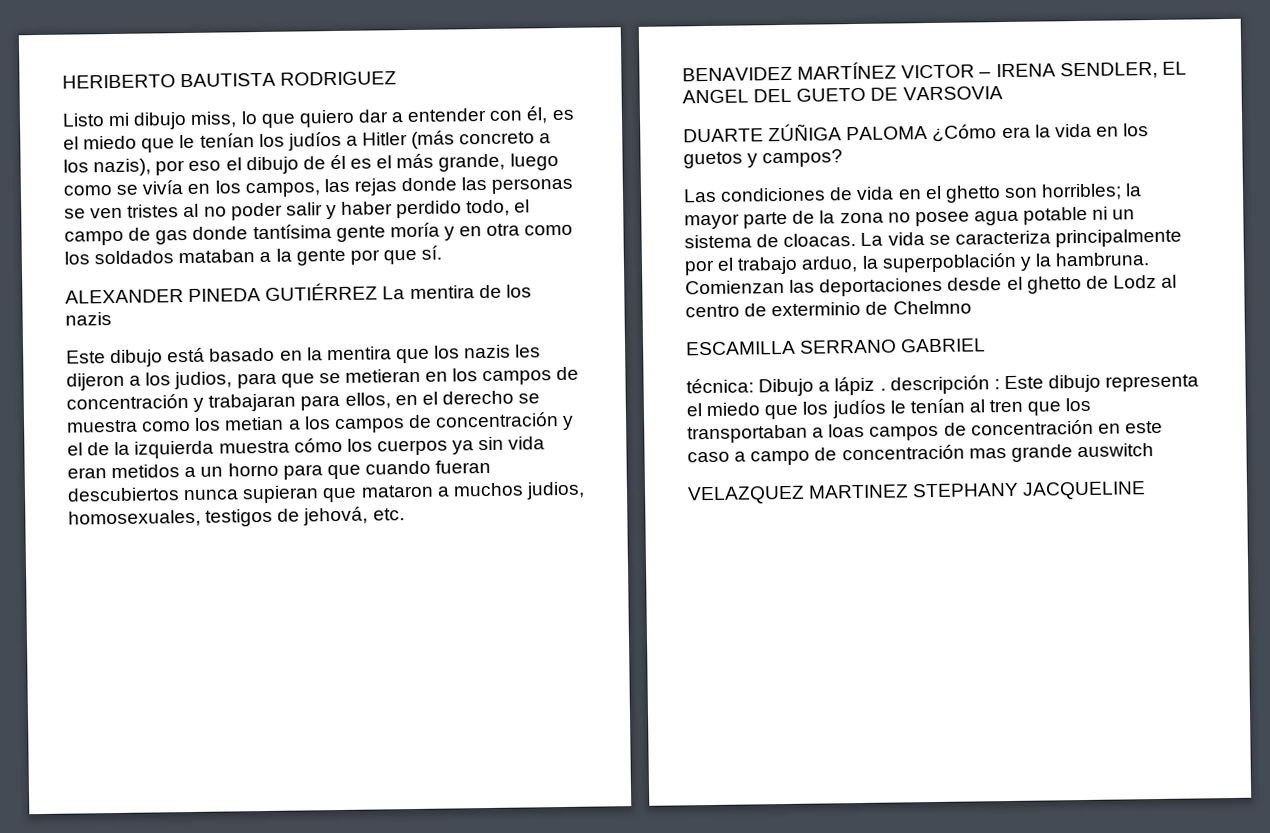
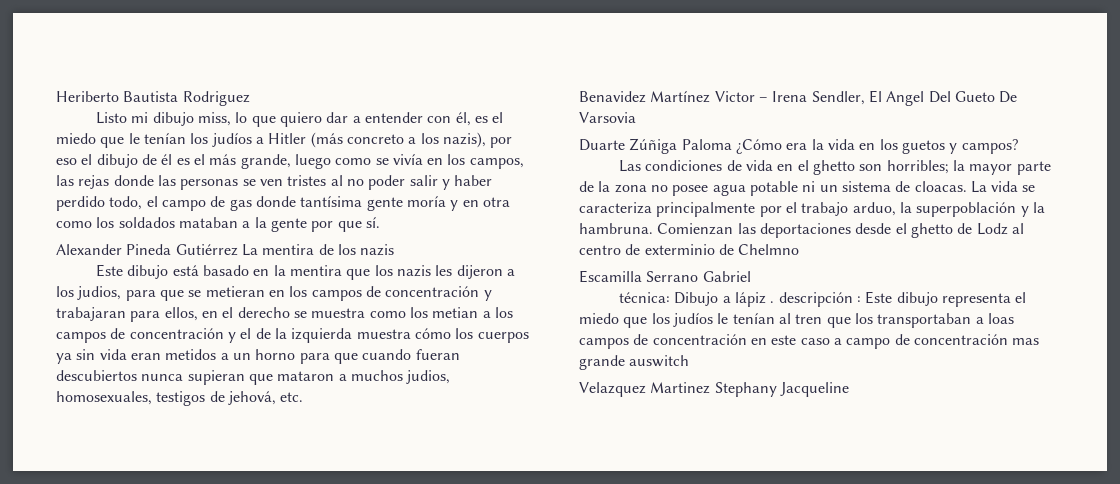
- HERIBERTO BAUTISTA RODRIGUEZ
+ Heriberto Bautista Rodriguez
- ALEXANDER PINEDA GUTIÉRREZ La mentira de los nazis
+ Alexander Pineda Gutiérrez La mentira de los nazis
- BENAVIDEZ MARTÍNEZ VICTOR – IRENA SENDLER, EL ANGEL DEL GUETO DE VARSOVIA
- DUARTE ZÚÑIGA PALOMA ¿Cómo era la vida en los guetos y campos?
+ Benavidez Martínez Victor – Irena Sendler, El Angel Del Gueto De Varsovia
+ Duarte Zúñiga Paloma ¿Cómo era la vida en los guetos y campos?
- ESCAMILLA SERRANO GABRIEL
+ Escamilla Serrano Gabriel
- VELAZQUEZ MARTINEZ STEPHANY JACQUELINE
+ Velazquez Martinez Stephany Jacqueline

